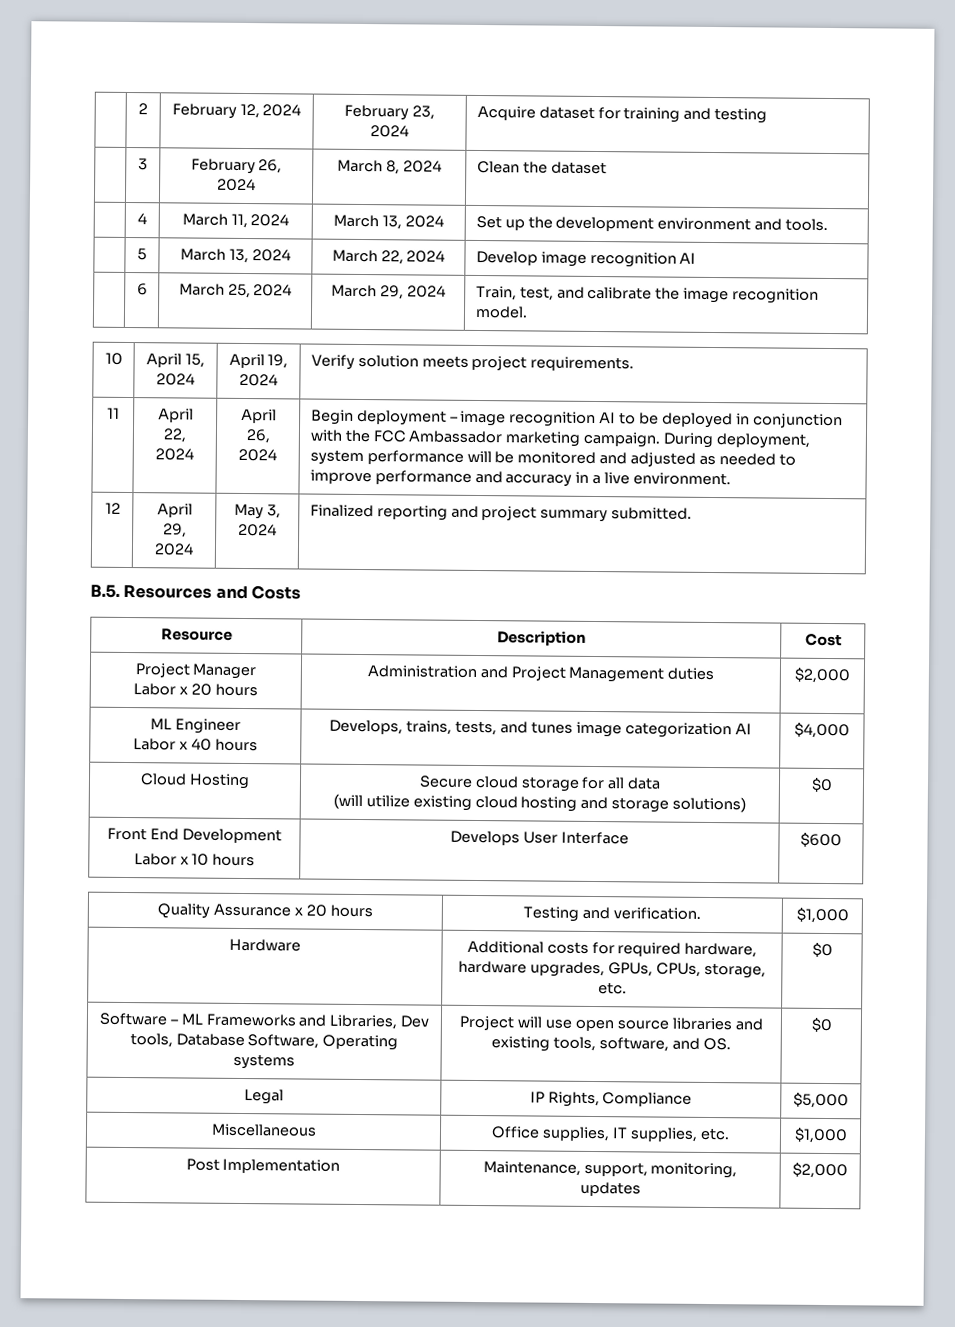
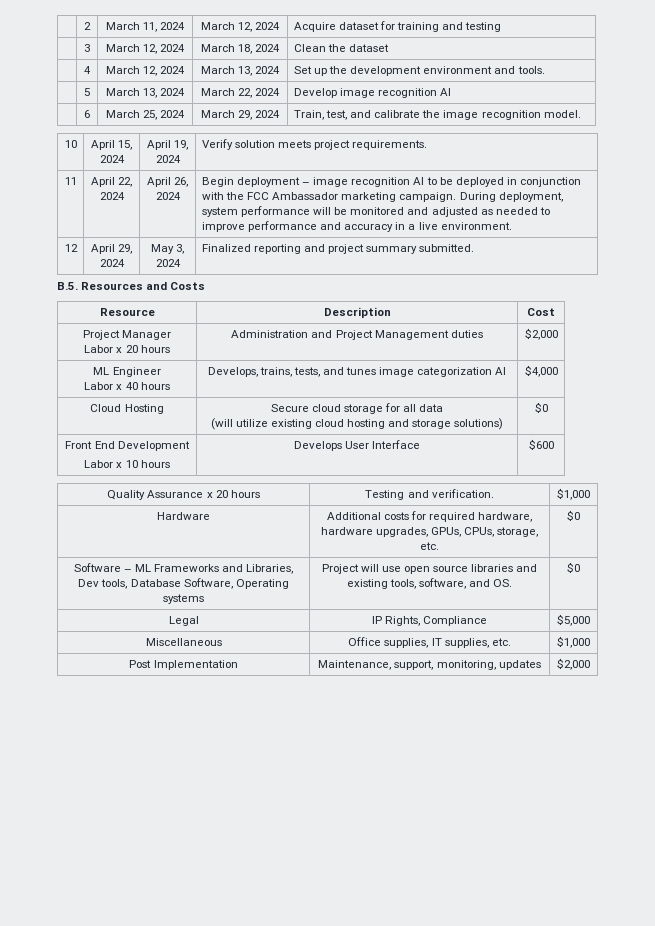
- | 2 | February 12, 2024 | February 23, 2024 | Acquire dataset for training and testing
+ | 2 | March 11, 2024 | March 12, 2024 | Acquire dataset for training and testing
- | 3 | February 26, 2024 | March 8, 2024 | Clean the dataset
+ | 3 | March 12, 2024 | March 18, 2024 | Clean the dataset
- | 4 | March 11, 2024 | March 13, 2024 | Set up the development environment and tools.
+ | 4 | March 12, 2024 | March 13, 2024 | Set up the development environment and tools.

